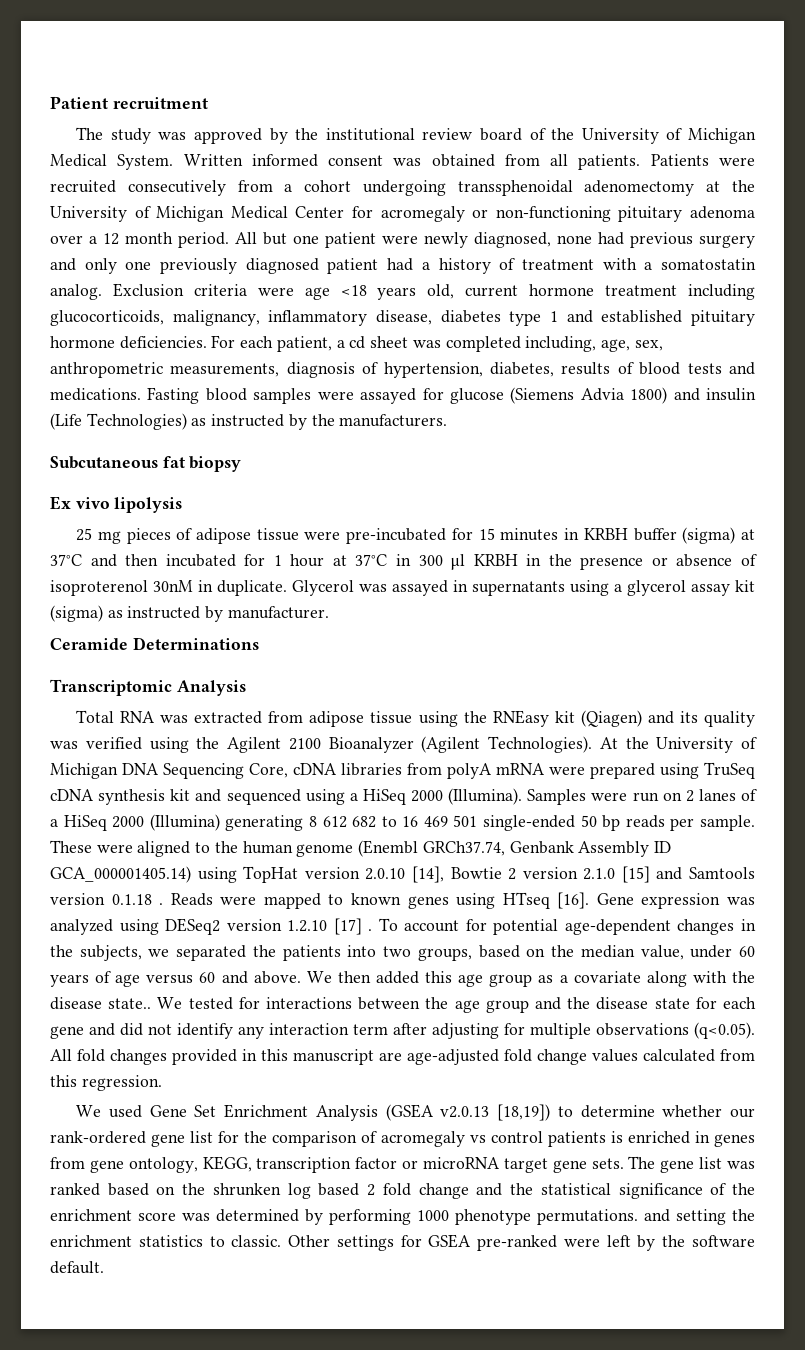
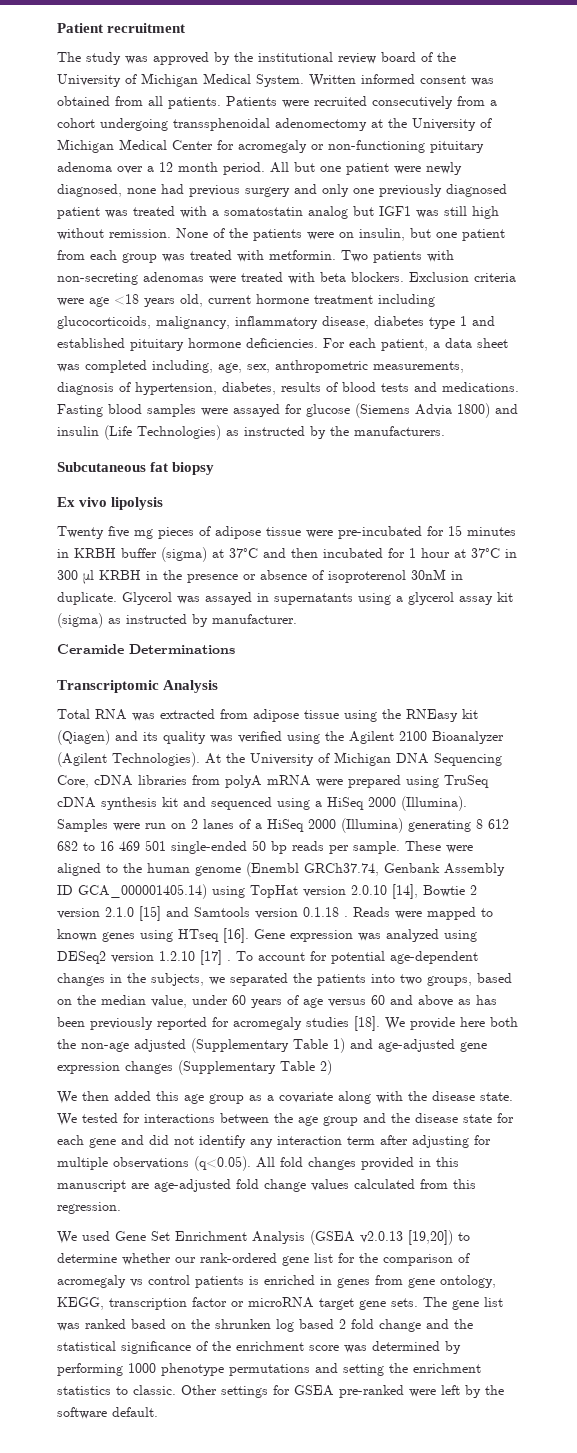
- All but one patient were newly diagnosed, none had previous surgery and only one previously diagnosed patient had a history of treatment with a somatostatin analog.
+ All but one patient were newly diagnosed, none had previous surgery and only one previously diagnosed patient was treated with a somatostatin analog but IGF1 was still high without remission. None of the patients were on insulin, but one patient from each group was treated with metformin. Two patients with non-secreting adenomas were treated with beta blockers.
- For each patient, a cd sheet was completed including, age, sex, anthropometric measurements, diagnosis of hypertension, diabetes, results of blood tests and medications.
+ For each patient, a data sheet was completed including, age, sex, anthropometric measurements, diagnosis of hypertension, diabetes, results of blood tests and medications.
- 25 mg pieces of adipose tissue were pre-incubated for 15 minutes in KRBH buffer (sigma) at 37°C and then incubated for 1 hour at 37°C in 300 μl KRBH in the presence or absence of isoproterenol 30nM in duplicate.
+ Twenty five mg pieces of adipose tissue were pre-incubated for 15 minutes in KRBH buffer (sigma) at 37°C and then incubated for 1 hour at 37°C in 300 μl KRBH in the presence or absence of isoproterenol 30nM in duplicate.
- To account for potential age-dependent changes in the subjects, we separated the patients into two groups, based on the median value, under 60 years of age versus 60 and above. We then added this age group as a covariate along with the disease state..
+ To account for potential age-dependent changes in the subjects, we separated the patients into two groups, based on the median value, under 60 years of age versus 60 and above as has been previously reported for acromegaly studies [18]. We provide here both the non-age adjusted (Supplementary Table 1) and age-adjusted gene expression changes (Supplementary Table 2)
+ We then added this age group as a covariate along with the disease state.
- We used Gene Set Enrichment Analysis (GSEA v2.0.13 [18,19]) to determine whether our rank-ordered gene list for the comparison of acromegaly vs control patients is enriched in genes from gene ontology, KEGG, transcription factor or microRNA target gene sets.
+ We used Gene Set Enrichment Analysis (GSEA v2.0.13 [19,20]) to determine whether our rank-ordered gene list for the comparison of acromegaly vs control patients is enriched in genes from gene ontology, KEGG, transcription factor or microRNA target gene sets.
- The gene list was ranked based on the shrunken log based 2 fold change and the statistical significance of the enrichment score was determined by performing 1000 phenotype permutations. and setting the enrichment statistics to classic.
+ The gene list was ranked based on the shrunken log based 2 fold change and the statistical significance of the enrichment score was determined by performing 1000 phenotype permutations and setting the enrichment statistics to classic.

